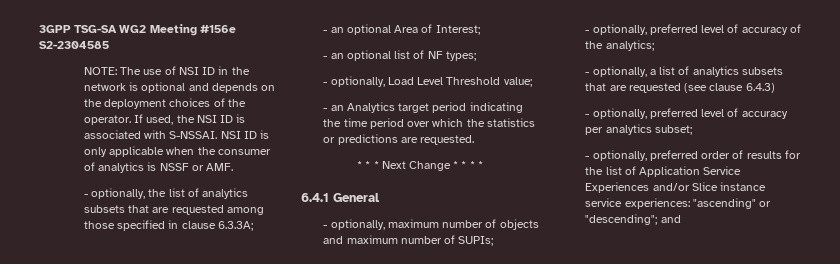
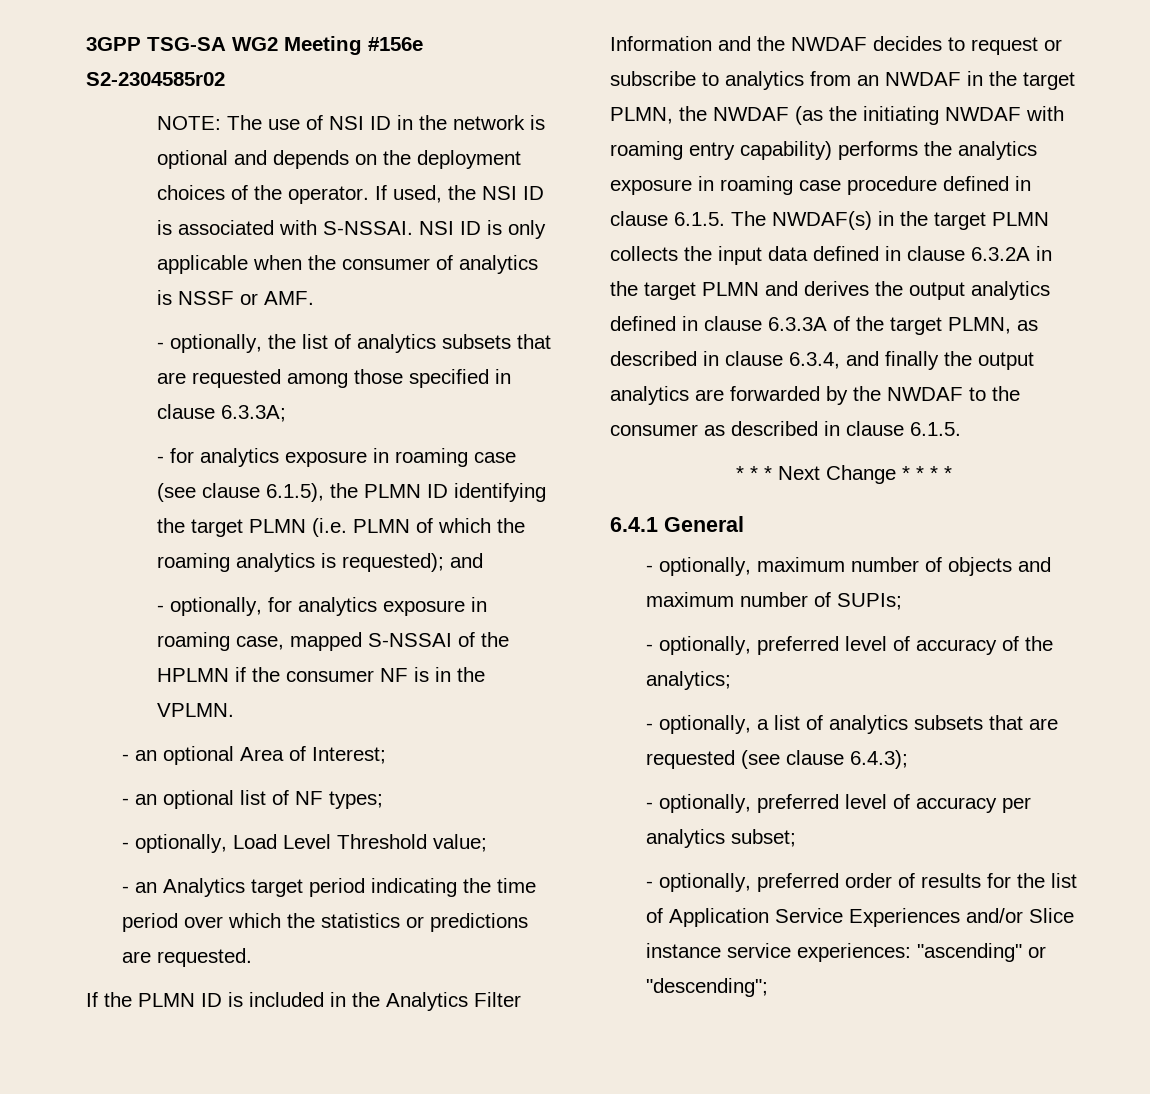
- 3GPP TSG-SA WG2 Meeting #156e S2-2304585
+ 3GPP TSG-SA WG2 Meeting #156e S2-2304585r02
+ - for analytics exposure in roaming case (see clause 6.1.5), the PLMN ID identifying the target PLMN (i.e. PLMN of which the roaming analytics is requested); and
+ - optionally, for analytics exposure in roaming case, mapped S-NSSAI of the HPLMN if the consumer NF is in the VPLMN.
+ If the PLMN ID is included in the Analytics Filter Information and the NWDAF decides to request or subscribe to analytics from an NWDAF in the target PLMN, the NWDAF (as the initiating NWDAF with roaming entry capability) performs the analytics exposure in roaming case procedure defined in clause 6.1.5. The NWDAF(s) in the target PLMN collects the input data defined in clause 6.3.2A in the target PLMN and derives the output analytics defined in clause 6.3.3A of the target PLMN, as described in clause 6.3.4, and finally the output analytics are forwarded by the NWDAF to the consumer as described in clause 6.1.5.
- - optionally, a list of analytics subsets that are requested (see clause 6.4.3)
+ - optionally, a list of analytics subsets that are requested (see clause 6.4.3);
- - optionally, preferred order of results for the list of Application Service Experiences and/or Slice instance service experiences: "ascending" or "descending"; and
+ - optionally, preferred order of results for the list of Application Service Experiences and/or Slice instance service experiences: "ascending" or "descending";

